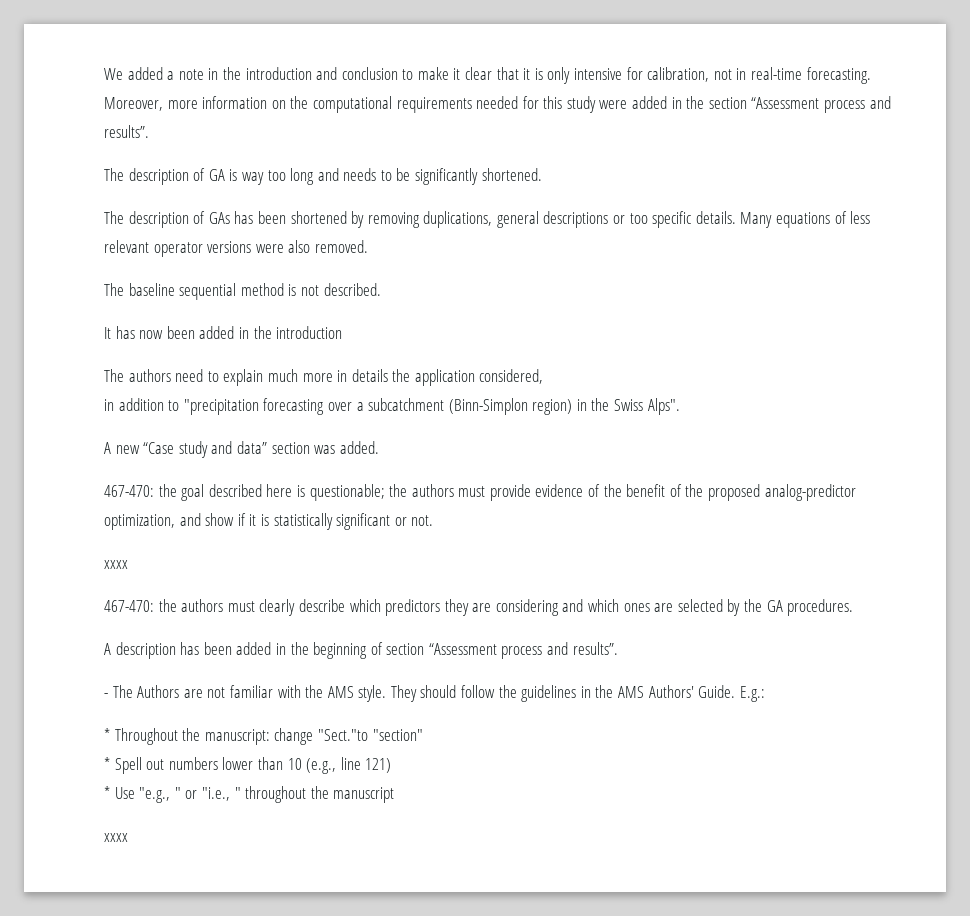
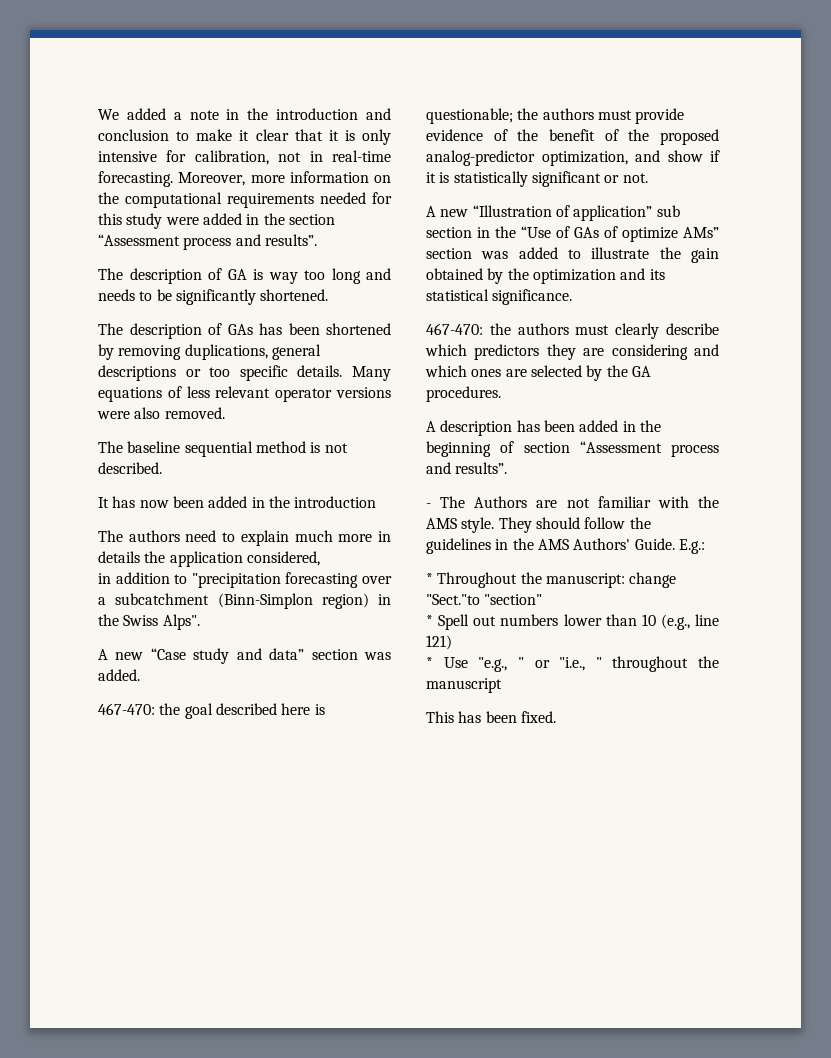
  467-470: the goal described here is questionable; the authors must provide evidence of the benefit of the proposed analog-predictor optimization, and show if it is statistically significant or not.
- xxxx
+ A new “Illustration of application” sub section in the “Use of GAs of optimize AMs” section was added to illustrate the gain obtained by the optimization and its statistical significance.
  * Use "e.g., " or "i.e., " throughout the manuscript
- xxxx
+ This has been fixed.

